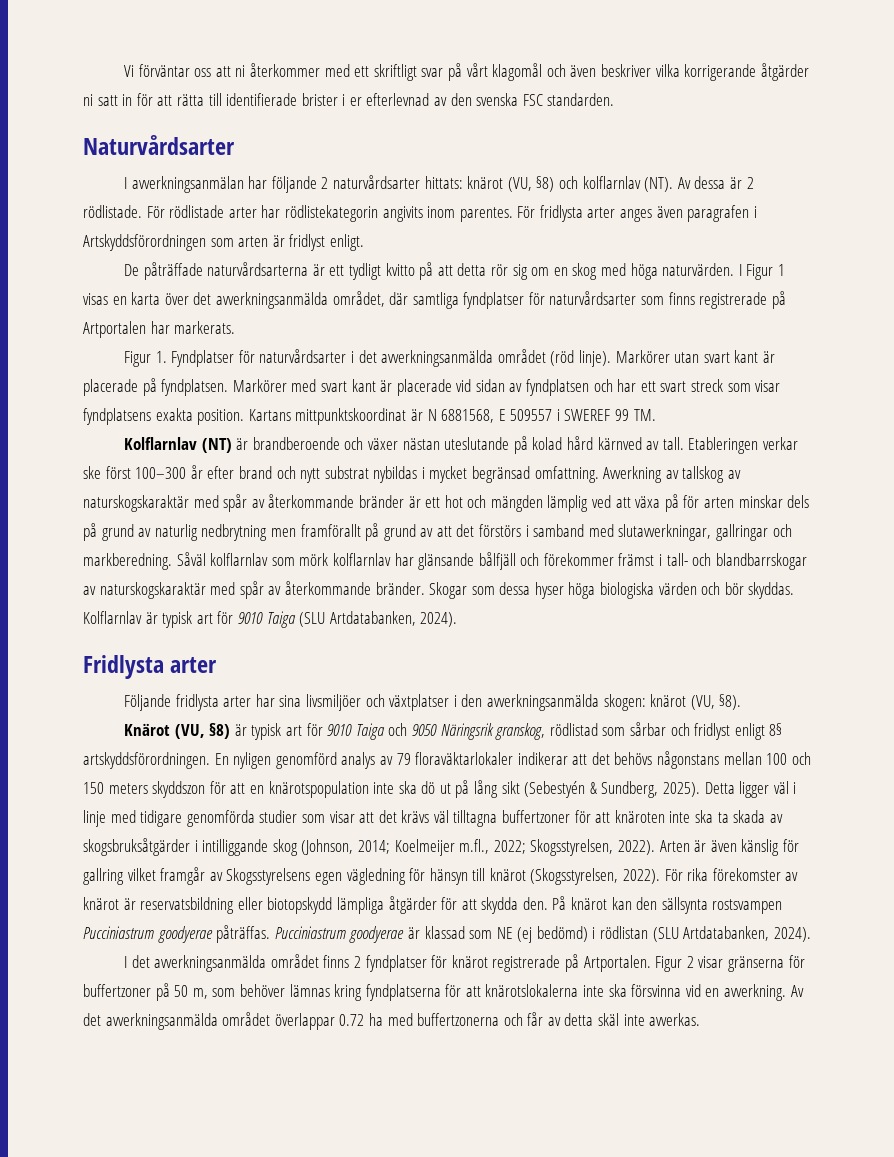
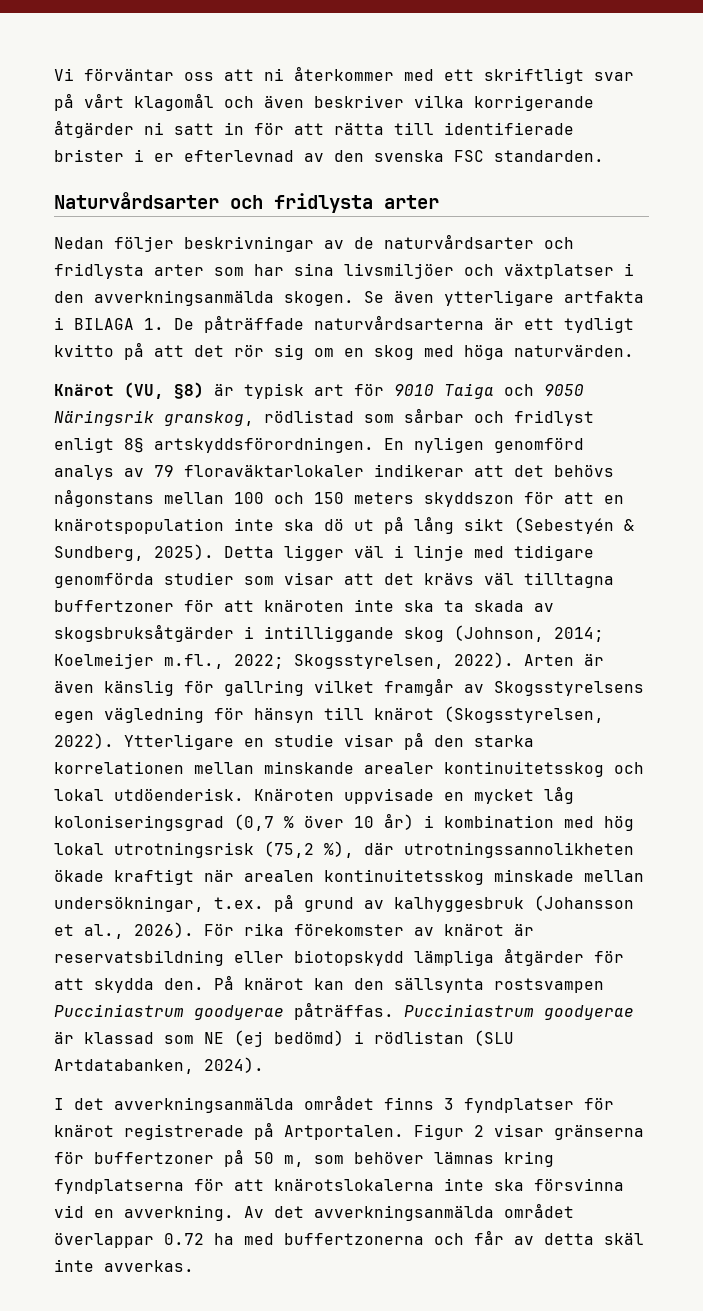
- Naturvårdsarter
- I avverkningsanmälan har följande 2 naturvårdsarter hittats: knärot (VU, §8) och kolflarnlav (NT). Av dessa är 2 rödlistade. För rödlistade arter har rödlistekategorin angivits inom parentes. För fridlysta arter anges även paragrafen i Artskyddsförordningen som arten är fridlyst enligt.
- De påträffade naturvårdsarterna är ett tydligt kvitto på att detta rör sig om en skog med höga naturvärden. I Figur 1 visas en karta över det avverkningsanmälda området, där samtliga fyndplatser för naturvårdsarter som finns registrerade på Artportalen har markerats.
- Figur 1. Fyndplatser för naturvårdsarter i det avverkningsanmälda området (röd linje). Markörer utan svart kant är placerade på fyndplatsen. Markörer med svart kant är placerade vid sidan av fyndplatsen och har ett svart streck som visar fyndplatsens exakta position. Kartans mittpunktskoordinat är N 6881568, E 509557 i SWEREF 99 TM.
- Kolflarnlav (NT) är brandberoende och växer nästan uteslutande på kolad hård kärnved av tall. Etableringen verkar ske först 100–300 år efter brand och nytt substrat nybildas i mycket begränsad omfattning. Avverkning av tallskog av naturskogskaraktär med spår av återkommande bränder är ett hot och mängden lämplig ved att växa på för arten minskar dels på grund av naturlig nedbrytning men framförallt på grund av att det förstörs i samband med slutavverkningar, gallringar och markberedning. Såväl kolflarnlav som mörk kolflarnlav har glänsande bålfjäll och förekommer främst i tall- och blandbarrskogar av naturskogskaraktär med spår av återkommande bränder. Skogar som dessa hyser höga biologiska värden och bör skyddas. Kolflarnlav är typisk art för 9010 Taiga (SLU Artdatabanken, 2024).
- Fridlysta arter
- Följande fridlysta arter har sina livsmiljöer och växtplatser i den avverkningsanmälda skogen: knärot (VU, §8).
+ Naturvårdsarter och fridlysta arter
+ Nedan följer beskrivningar av de naturvårdsarter och fridlysta arter som har sina livsmiljöer och växtplatser i den avverkningsanmälda skogen. Se även ytterligare artfakta i BILAGA 1. De påträffade naturvårdsarterna är ett tydligt kvitto på att det rör sig om en skog med höga naturvärden.
+ Ytterligare en studie visar på den starka korrelationen mellan minskande arealer kontinuitetsskog och lokal utdöenderisk. Knäroten uppvisade en mycket låg koloniseringsgrad (0,7 % över 10 år) i kombination med hög lokal utrotningsrisk (75,2 %), där utrotningssannolikheten ökade kraftigt när arealen kontinuitetsskog minskade mellan undersökningar, t.ex. på grund av kalhyggesbruk (Johansson et al., 2026).
- I det avverkningsanmälda området finns 2 fyndplatser för knärot registrerade på Artportalen.
+ I det avverkningsanmälda området finns 3 fyndplatser för knärot registrerade på Artportalen.

